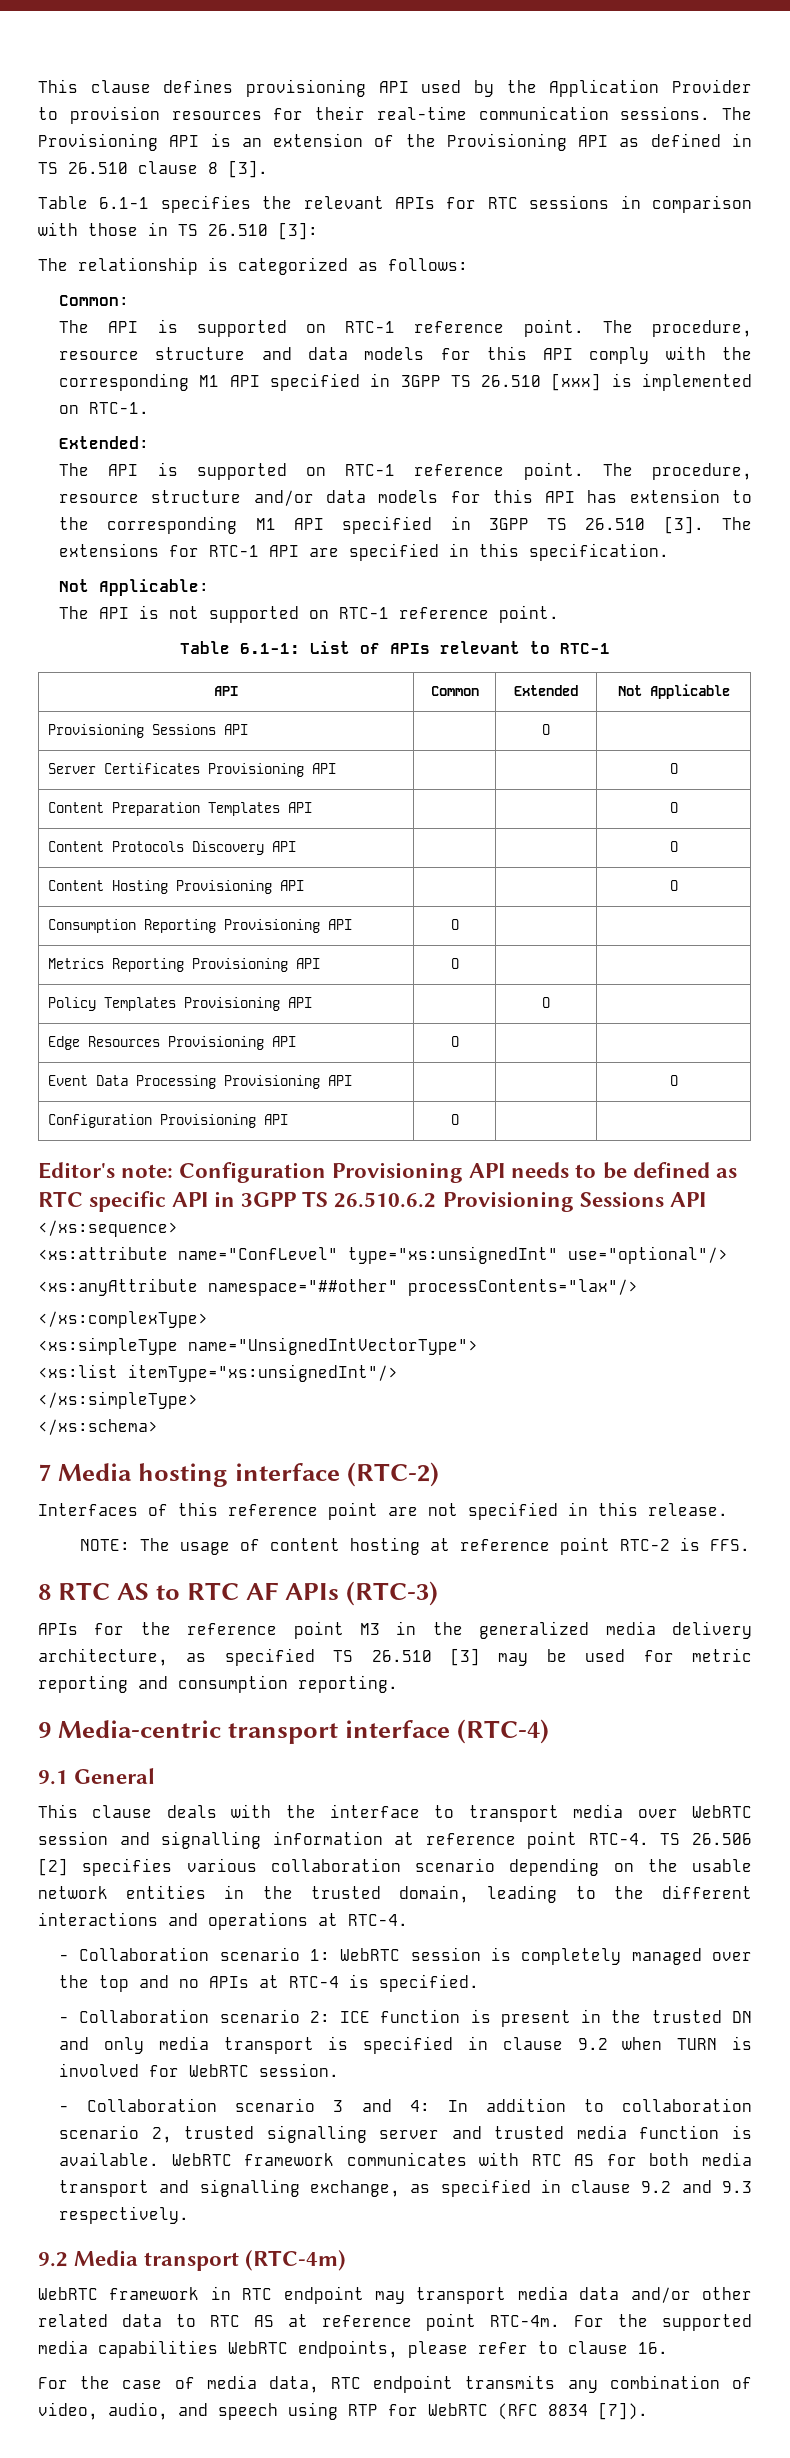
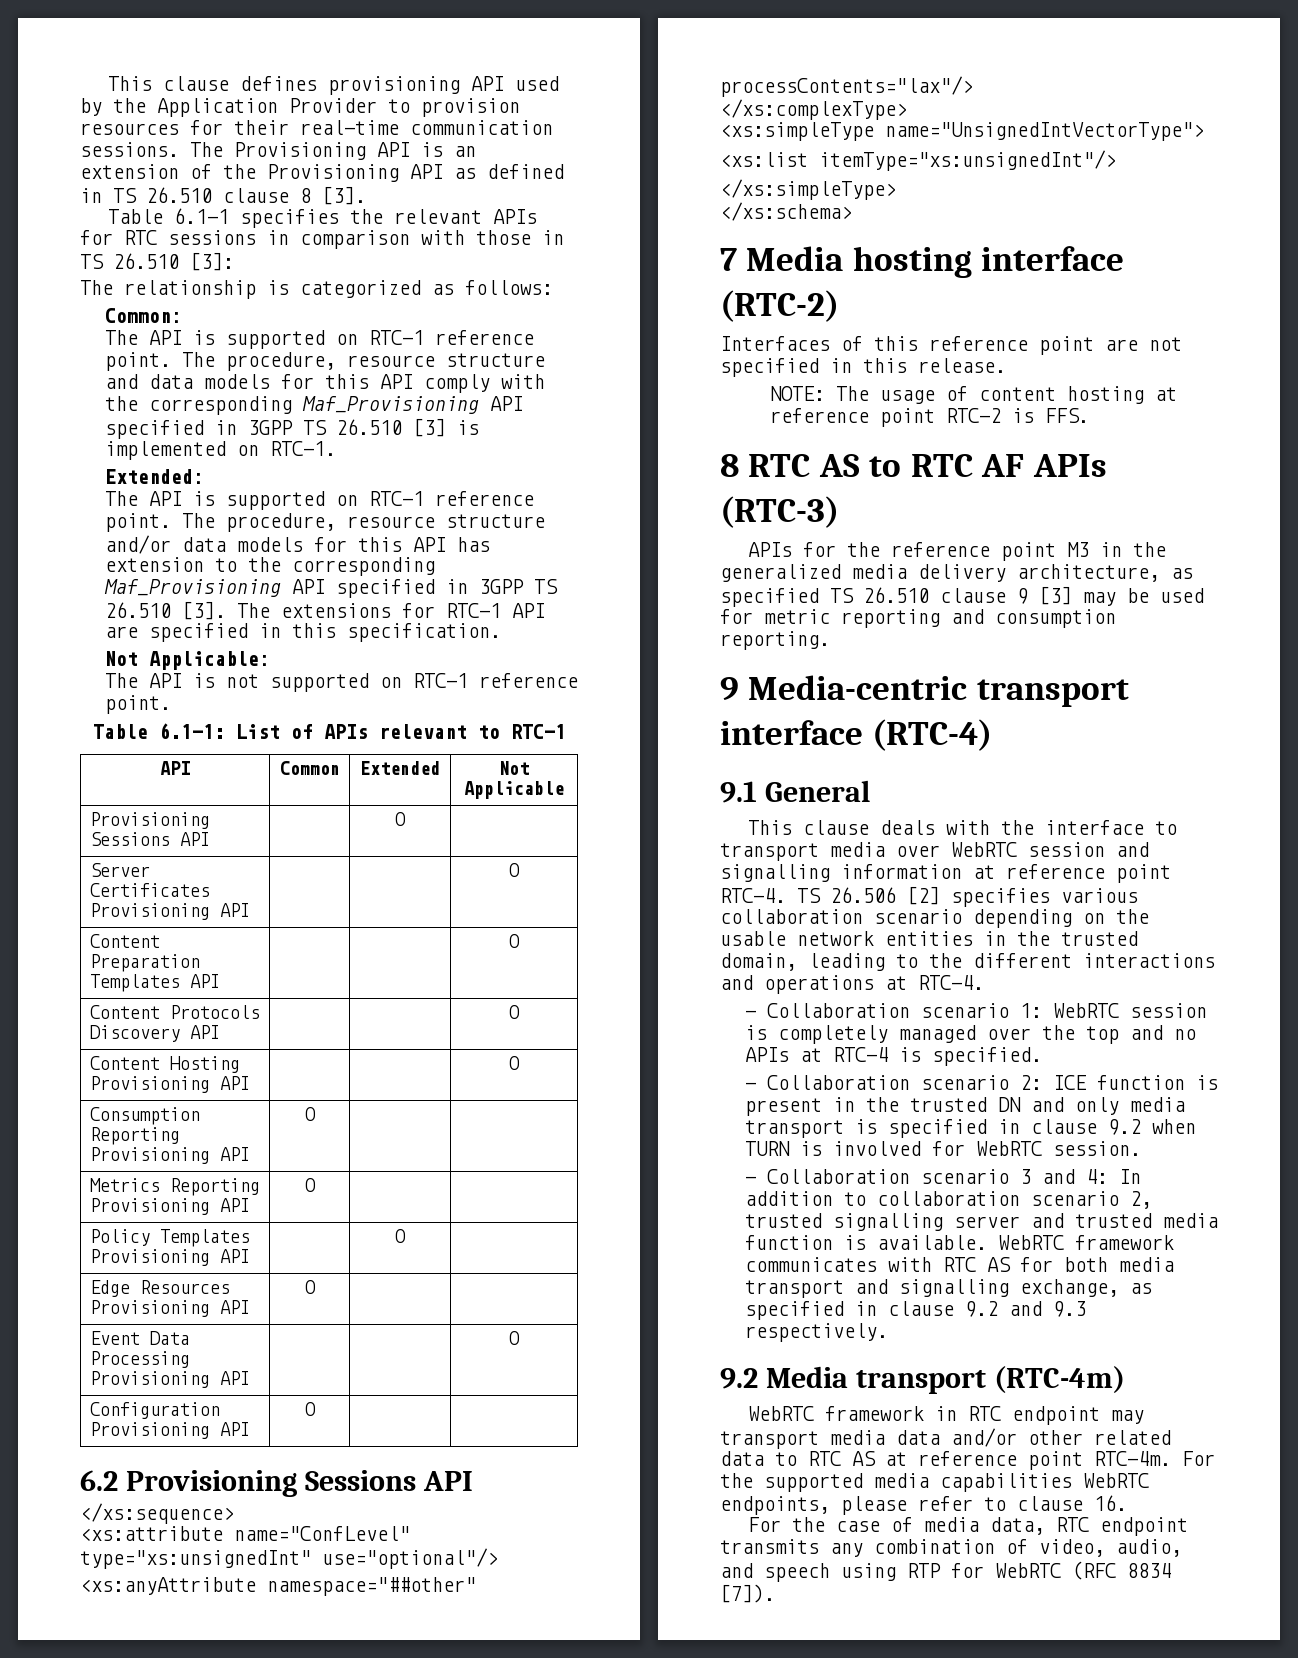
- The procedure, resource structure and data models for this API comply with the corresponding M1 API specified in 3GPP TS 26.510 [xxx] is implemented on RTC-1.
+ The procedure, resource structure and data models for this API comply with the corresponding Maf_Provisioning API specified in 3GPP TS 26.510 [3] is implemented on RTC-1.
- The procedure, resource structure and/or data models for this API has extension to the corresponding M1 API specified in 3GPP TS 26.510 [3].
+ The procedure, resource structure and/or data models for this API has extension to the corresponding Maf_Provisioning API specified in 3GPP TS 26.510 [3].
- Editor's note: Configuration Provisioning API needs to be defined as RTC specific API in 3GPP TS 26.510.6.2 Provisioning Sessions API
+ 6.2 Provisioning Sessions API
- APIs for the reference point M3 in the generalized media delivery architecture, as specified TS 26.510 [3] may be used for metric reporting and consumption reporting.
+ APIs for the reference point M3 in the generalized media delivery architecture, as specified TS 26.510 clause 9 [3] may be used for metric reporting and consumption reporting.

